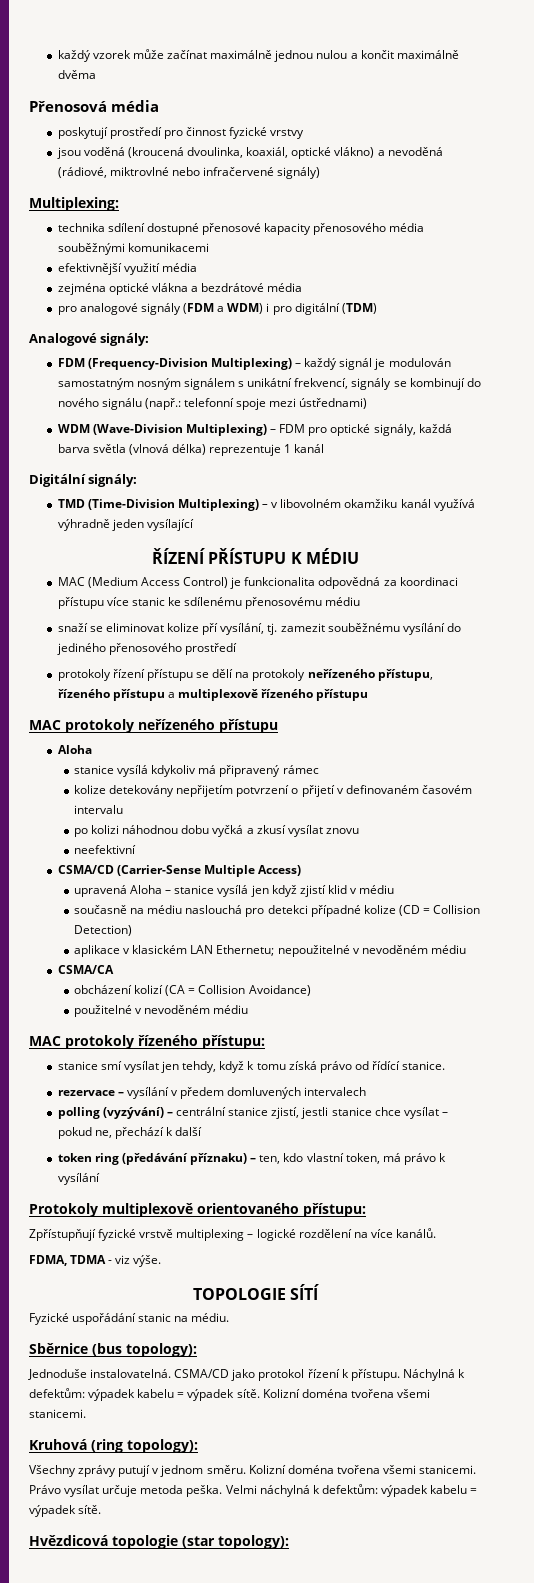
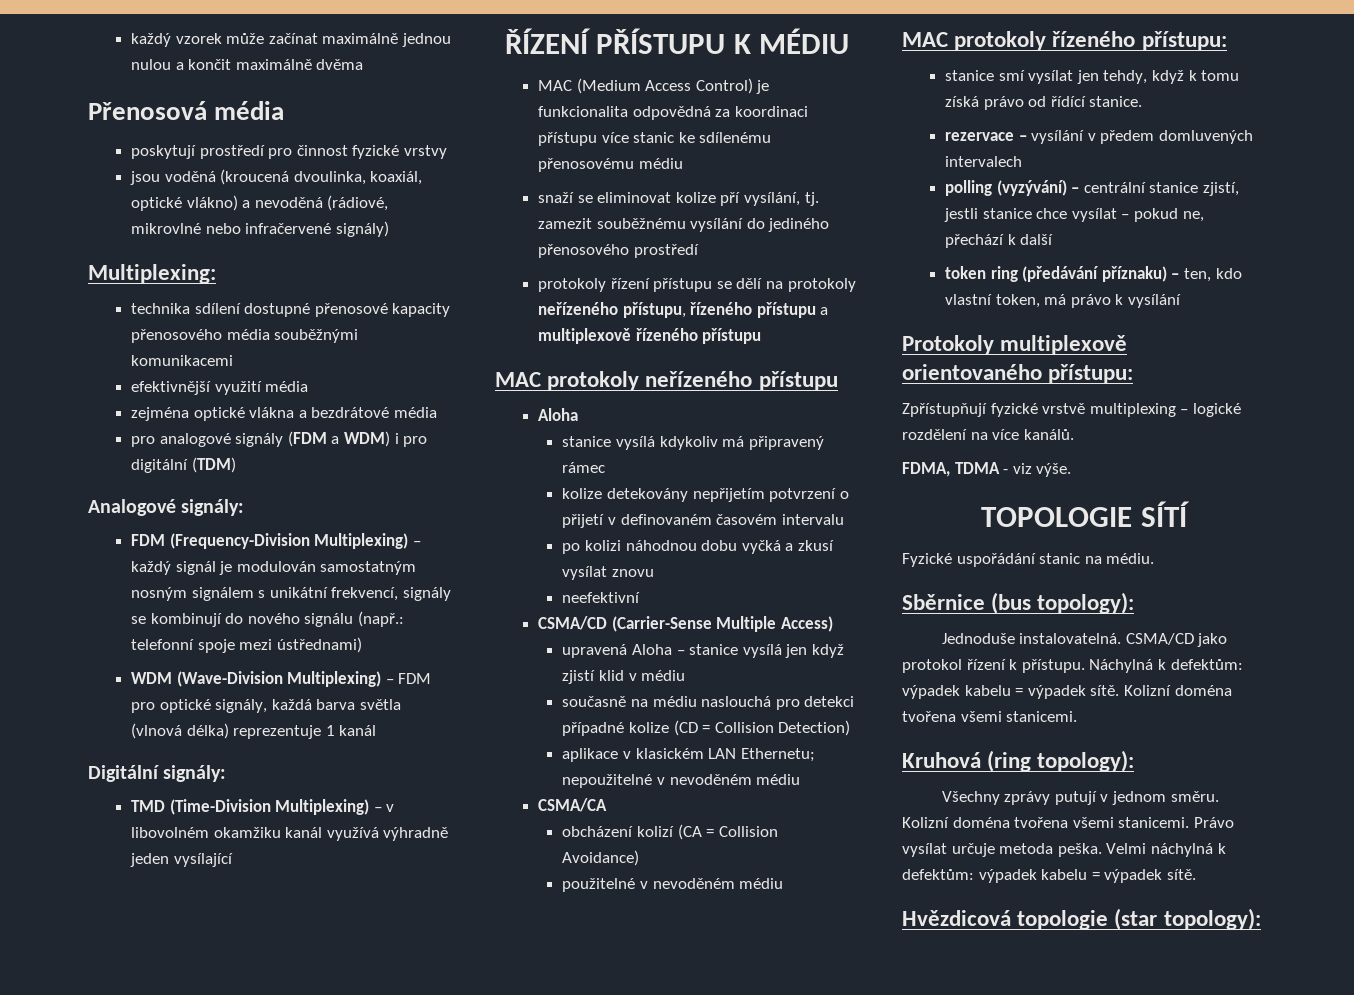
- jsou voděná (kroucená dvoulinka, koaxiál, optické vlákno) a nevoděná (rádiové, miktrovlné nebo infračervené signály)
+ jsou voděná (kroucená dvoulinka, koaxiál, optické vlákno) a nevoděná (rádiové, mikrovlné nebo infračervené signály)

